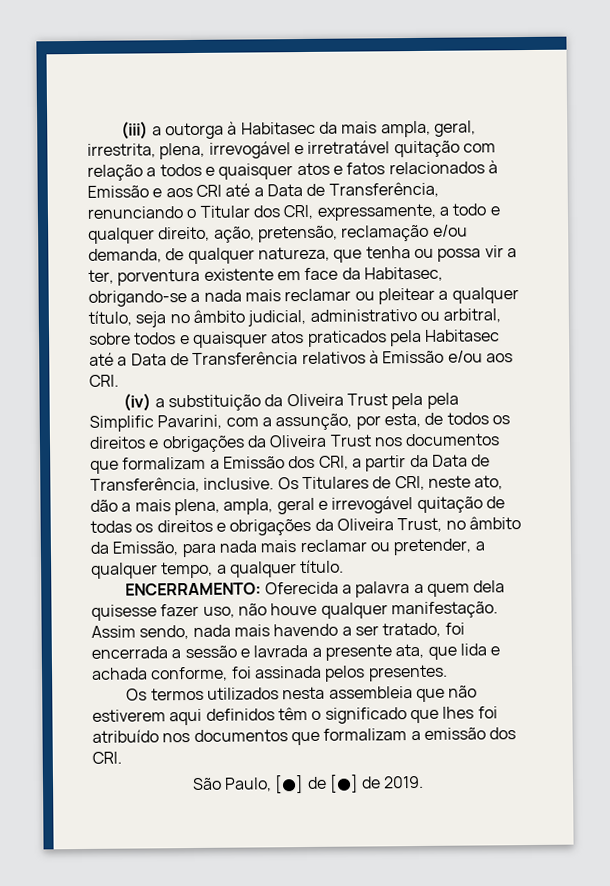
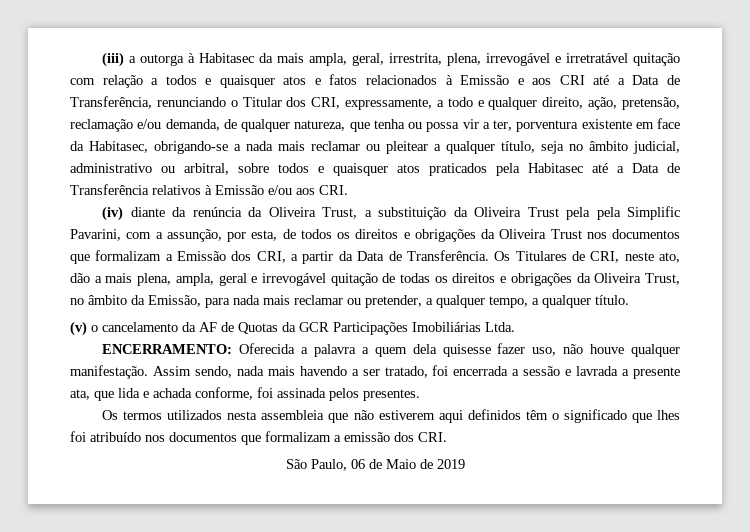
- (iv) a substituição da Oliveira Trust pela pela Simplific Pavarini, com a assunção, por esta, de todos os direitos e obrigações da Oliveira Trust nos documentos que formalizam a Emissão dos CRI, a partir da Data de Transferência, inclusive.
+ (iv) diante da renúncia da Oliveira Trust, a substituição da Oliveira Trust pela pela Simplific Pavarini, com a assunção, por esta, de todos os direitos e obrigações da Oliveira Trust nos documentos que formalizam a Emissão dos CRI, a partir da Data de Transferência.
+ (v) o cancelamento da AF de Quotas da GCR Participações Imobiliárias Ltda.
- São Paulo, [●] de [●] de 2019.
+ São Paulo, 06 de Maio de 2019

